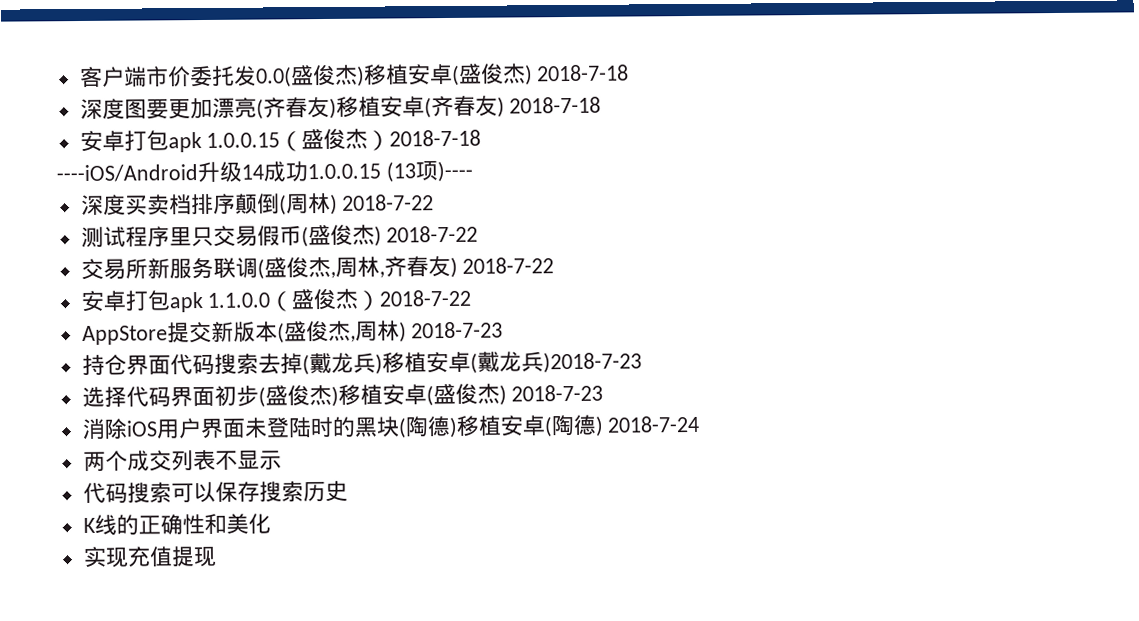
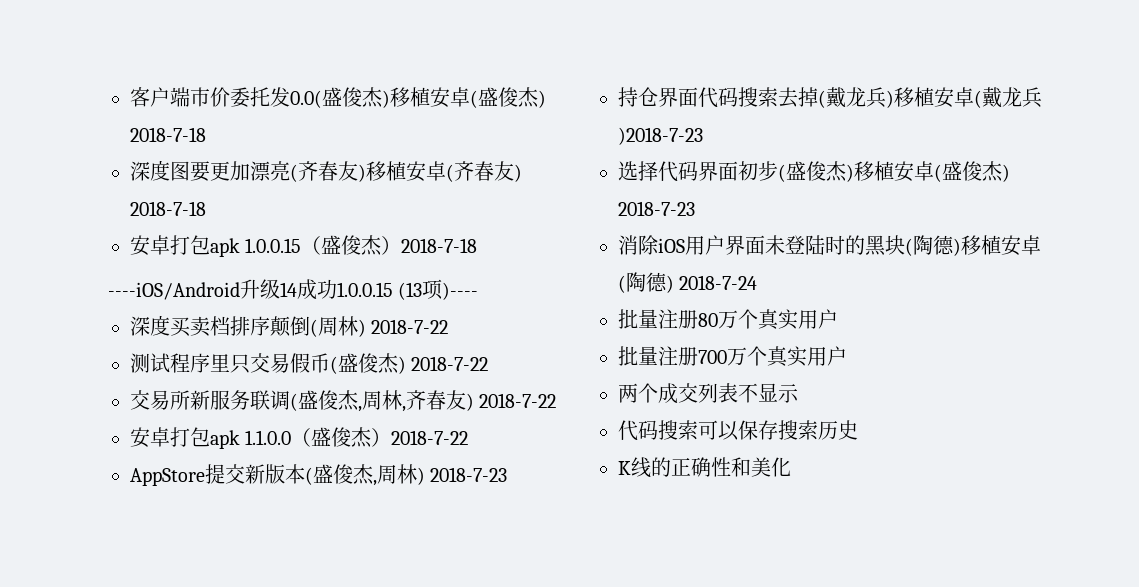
+ 批量注册80万个真实用户
+ 批量注册700万个真实用户
- 实现充值提现

